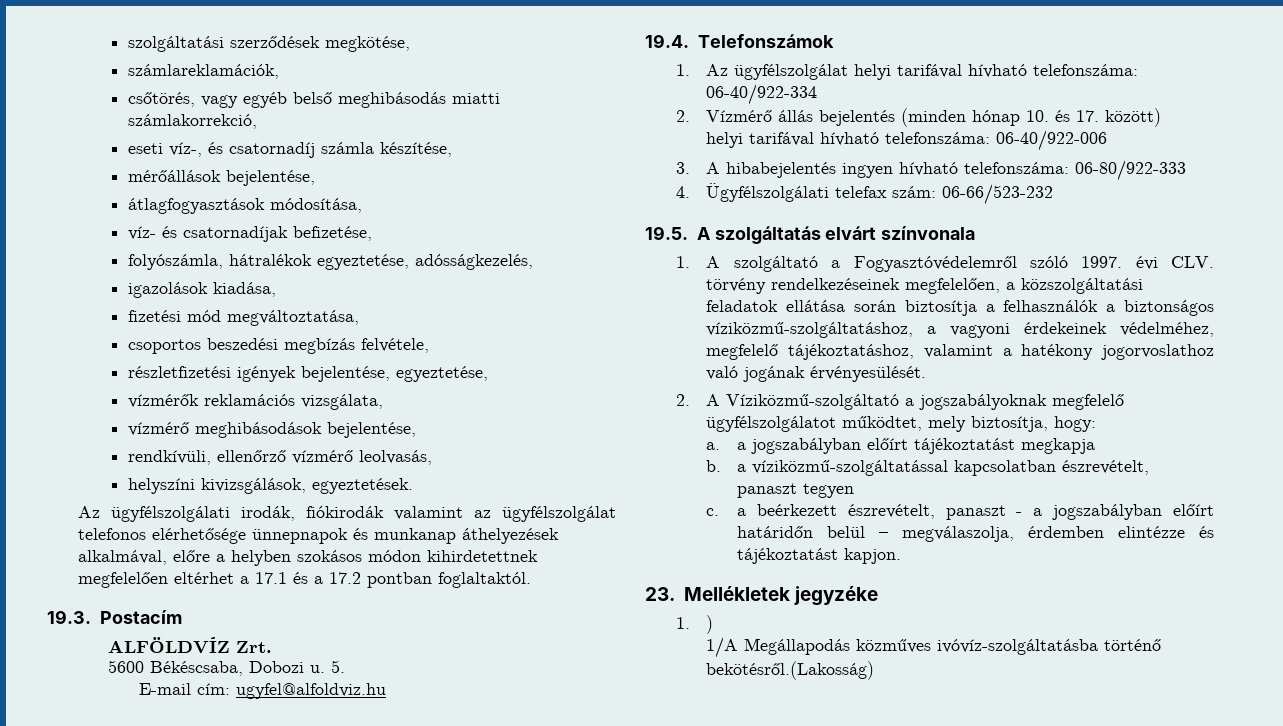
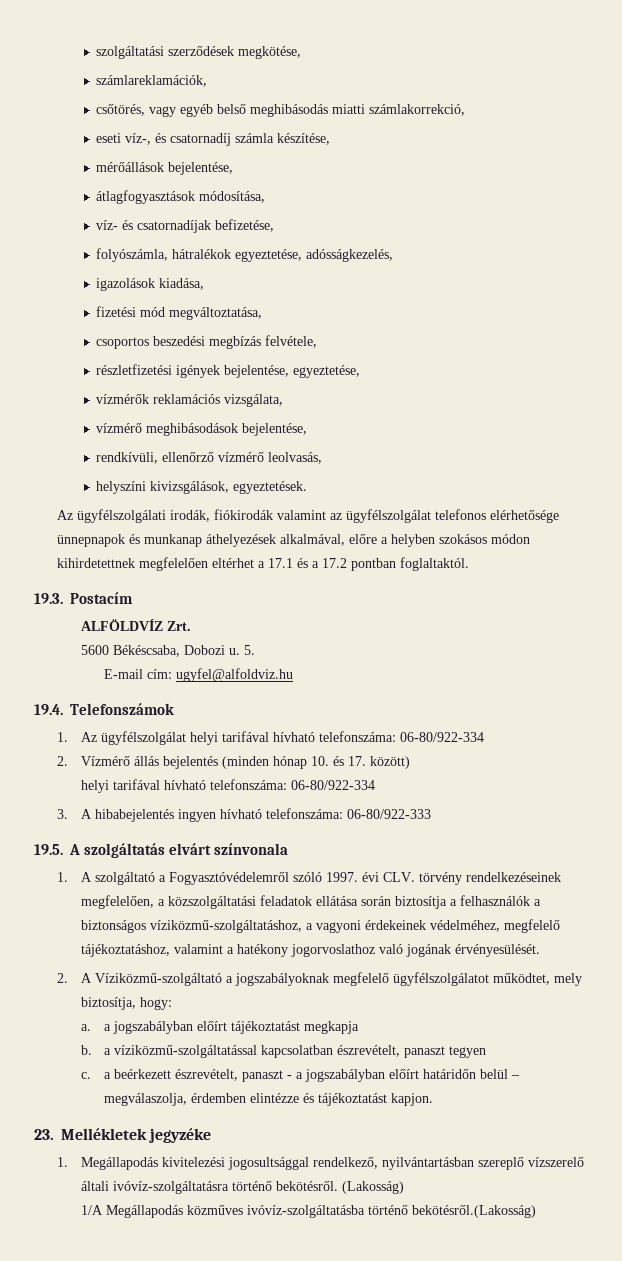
- 1. Az ügyfélszolgálat helyi tarifával hívható telefonszáma: 06-40/922-334
+ 1. Az ügyfélszolgálat helyi tarifával hívható telefonszáma: 06-80/922-334
  2. Vízmérő állás bejelentés (minden hónap 10. és 17. között)
- helyi tarifával hívható telefonszáma: 06-40/922-006
+ helyi tarifával hívható telefonszáma: 06-80/922-334
- 4. Ügyfélszolgálati telefax szám: 06-66/523-232
- 1. )
+ 1. Megállapodás kivitelezési jogosultsággal rendelkező, nyilvántartásban szereplő vízszerelő általi ivóvíz-szolgáltatásra történő bekötésről. (Lakosság)

